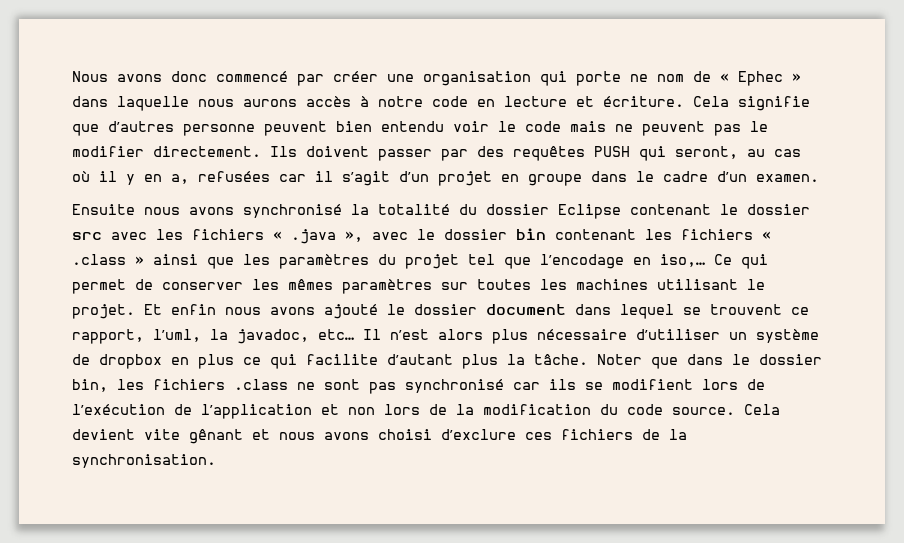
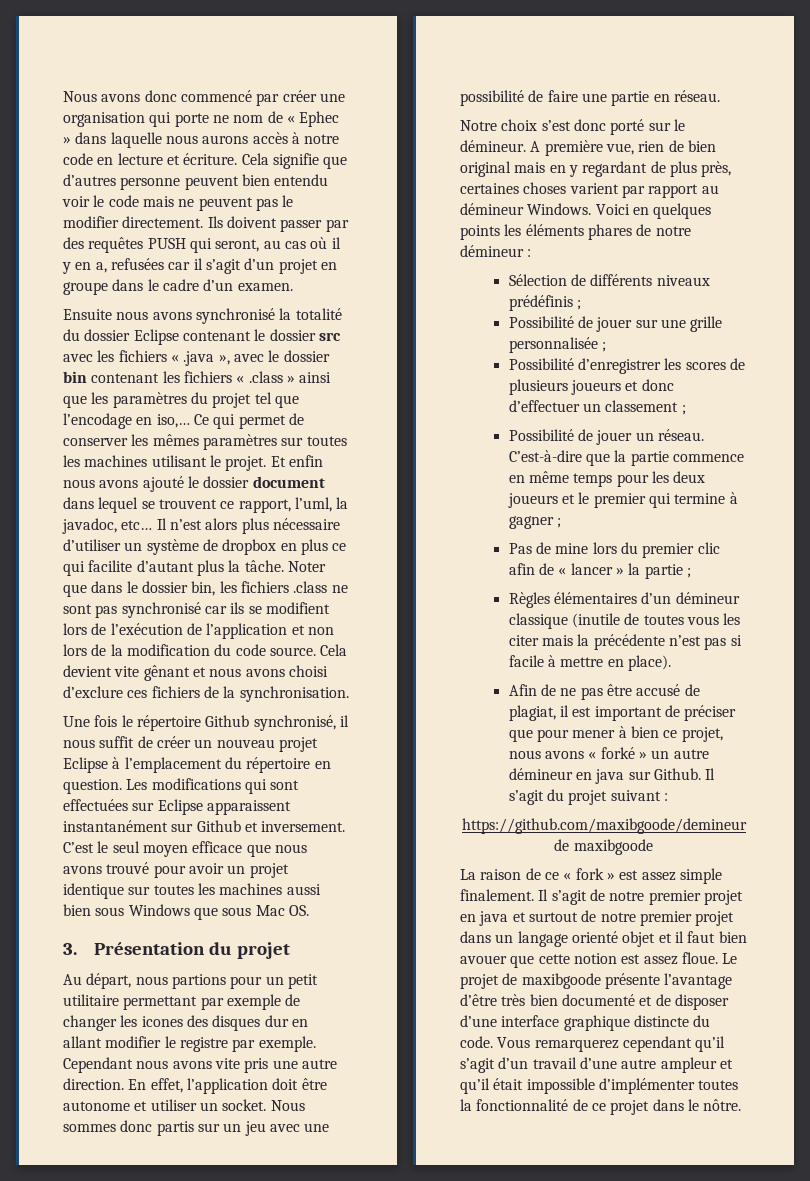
+ Une fois le répertoire Github synchronisé, il nous suffit de créer un nouveau projet Eclipse à l’emplacement du répertoire en question. Les modifications qui sont effectuées sur Eclipse apparaissent instantanément sur Github et inversement. C’est le seul moyen efficace que nous avons trouvé pour avoir un projet identique sur toutes les machines aussi bien sous Windows que sous Mac OS.
+ 3. Présentation du projet
+ Au départ, nous partions pour un petit utilitaire permettant par exemple de changer les icones des disques dur en allant modifier le registre par exemple. Cependant nous avons vite pris une autre direction. En effet, l’application doit être autonome et utiliser un socket. Nous sommes donc partis sur un jeu avec une possibilité de faire une partie en réseau.
+ Notre choix s’est donc porté sur le démineur. A première vue, rien de bien original mais en y regardant de plus près, certaines choses varient par rapport au démineur Windows. Voici en quelques points les éléments phares de notre démineur :
+ Sélection de différents niveaux prédéfinis ;
+ Possibilité de jouer sur une grille personnalisée ;
+ Possibilité d’enregistrer les scores de plusieurs joueurs et donc d’effectuer un classement ;
+ Possibilité de jouer un réseau. C’est-à-dire que la partie commence en même temps pour les deux joueurs et le premier qui termine à gagner ;
+ Pas de mine lors du premier clic afin de « lancer » la partie ;
+ Règles élémentaires d’un démineur classique (inutile de toutes vous les citer mais la précédente n’est pas si facile à mettre en place).
+ Afin de ne pas être accusé de plagiat, il est important de préciser que pour mener à bien ce projet, nous avons « forké » un autre démineur en java sur Github. Il s’agit du projet suivant :
+ https://github.com/maxibgoode/demineur de maxibgoode
+ La raison de ce « fork » est assez simple finalement. Il s’agit de notre premier projet en java et surtout de notre premier projet dans un langage orienté objet et il faut bien avouer que cette notion est assez floue. Le projet de maxibgoode présente l’avantage d’être très bien documenté et de disposer d’une interface graphique distincte du code. Vous remarquerez cependant qu’il s’agit d’un travail d’une autre ampleur et qu’il était impossible d’implémenter toutes la fonctionnalité de ce projet dans le nôtre.

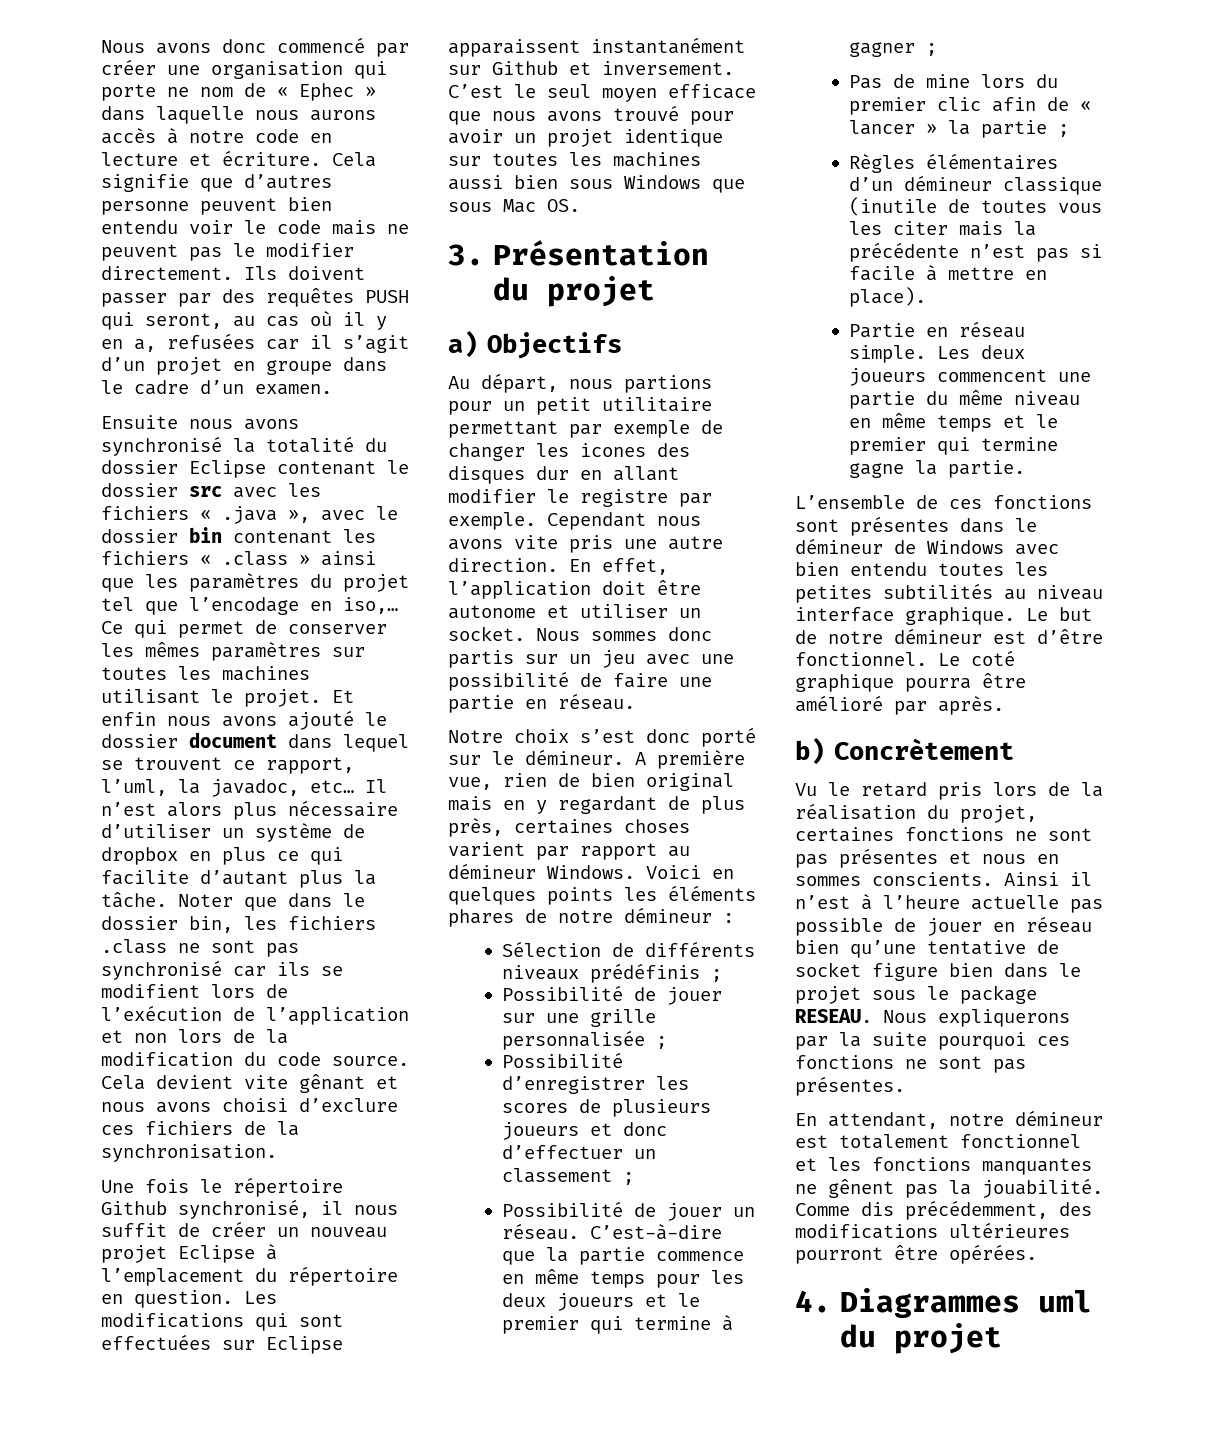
+ a) Objectifs
- Afin de ne pas être accusé de plagiat, il est important de préciser que pour mener à bien ce projet, nous avons « forké » un autre démineur en java sur Github. Il s’agit du projet suivant :
- https://github.com/maxibgoode/demineur de maxibgoode
- La raison de ce « fork » est assez simple finalement. Il s’agit de notre premier projet en java et surtout de notre premier projet dans un langage orienté objet et il faut bien avouer que cette notion est assez floue. Le projet de maxibgoode présente l’avantage d’être très bien documenté et de disposer d’une interface graphique distincte du code. Vous remarquerez cependant qu’il s’agit d’un travail d’une autre ampleur et qu’il était impossible d’implémenter toutes la fonctionnalité de ce projet dans le nôtre.
+ Partie en réseau simple. Les deux joueurs commencent une partie du même niveau en même temps et le premier qui termine gagne la partie.
+ L’ensemble de ces fonctions sont présentes dans le démineur de Windows avec bien entendu toutes les petites subtilités au niveau interface graphique. Le but de notre démineur est d’être fonctionnel. Le coté graphique pourra être amélioré par après.
+ b) Concrètement
+ Vu le retard pris lors de la réalisation du projet, certaines fonctions ne sont pas présentes et nous en sommes conscients. Ainsi il n’est à l’heure actuelle pas possible de jouer en réseau bien qu’une tentative de socket figure bien dans le projet sous le package RESEAU. Nous expliquerons par la suite pourquoi ces fonctions ne sont pas présentes.
+ En attendant, notre démineur est totalement fonctionnel et les fonctions manquantes ne gênent pas la jouabilité. Comme dis précédemment, des modifications ultérieures pourront être opérées.
+ 4. Diagrammes uml du projet

